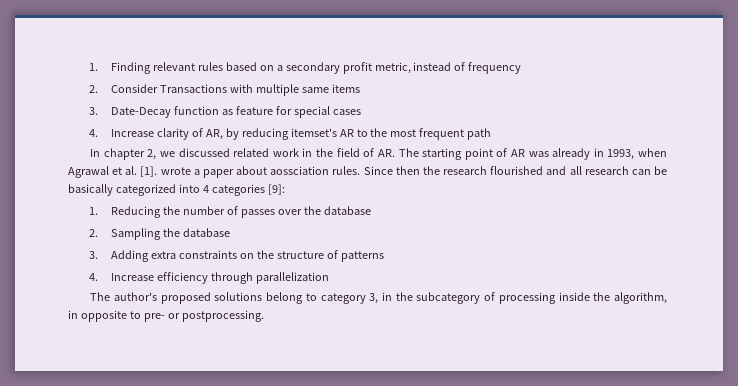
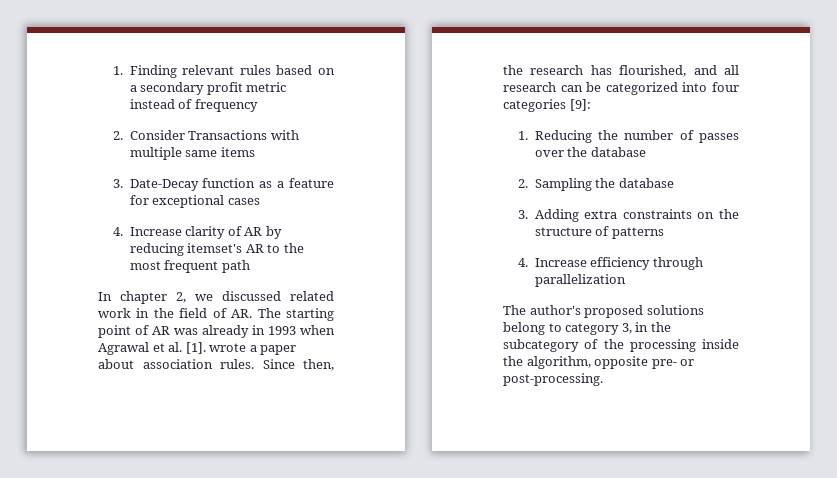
- 1. Finding relevant rules based on a secondary profit metric, instead of frequency
+ 1. Finding relevant rules based on a secondary profit metric instead of frequency
- 3. Date-Decay function as feature for special cases
+ 3. Date-Decay function as a feature for exceptional cases
- 4. Increase clarity of AR, by reducing itemset's AR to the most frequent path
+ 4. Increase clarity of AR by reducing itemset's AR to the most frequent path
- In chapter 2, we discussed related work in the field of AR. The starting point of AR was already in 1993, when Agrawal et al. [1]. wrote a paper about aossciation rules.
+ In chapter 2, we discussed related work in the field of AR. The starting point of AR was already in 1993 when Agrawal et al. [1]. wrote a paper about association rules.
- Since then the research flourished and all research can be basically categorized into 4 categories [9]:
+ Since then, the research has flourished, and all research can be categorized into four categories [9]:
- The author's proposed solutions belong to category 3, in the subcategory of processing inside the algorithm, in opposite to pre- or postprocessing.
+ The author's proposed solutions belong to category 3, in the subcategory of the processing inside the algorithm, opposite pre- or post-processing.

